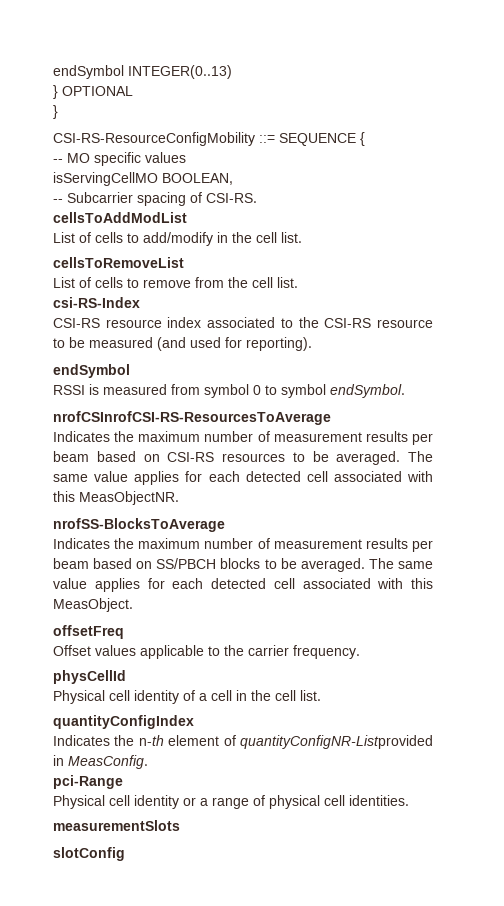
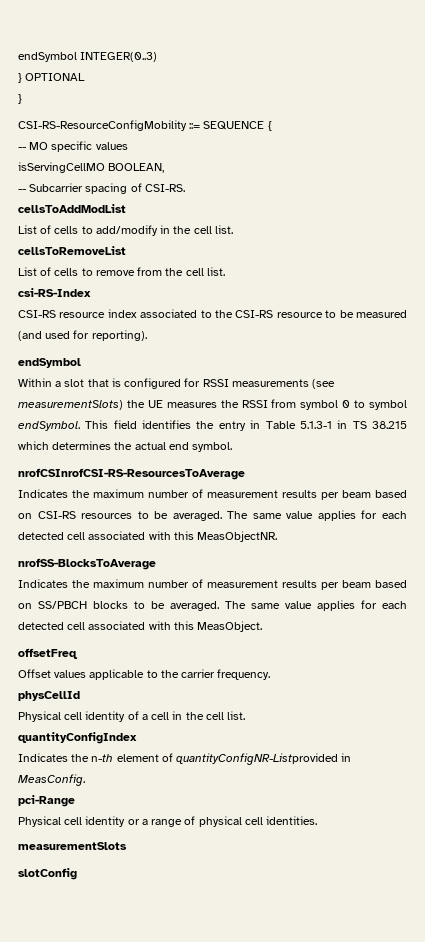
- endSymbol INTEGER(0..13)
+ endSymbol INTEGER(0..3)
- RSSI is measured from symbol 0 to symbol endSymbol.
+ Within a slot that is configured for RSSI measurements (see measurementSlots) the UE measures the RSSI from symbol 0 to symbol endSymbol. This field identifies the entry in Table 5.1.3-1 in TS 38.215 which determines the actual end symbol.

